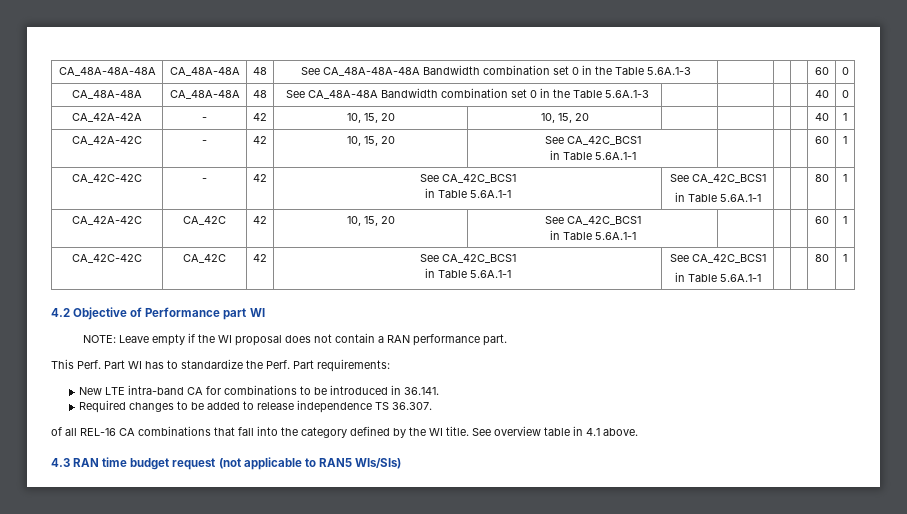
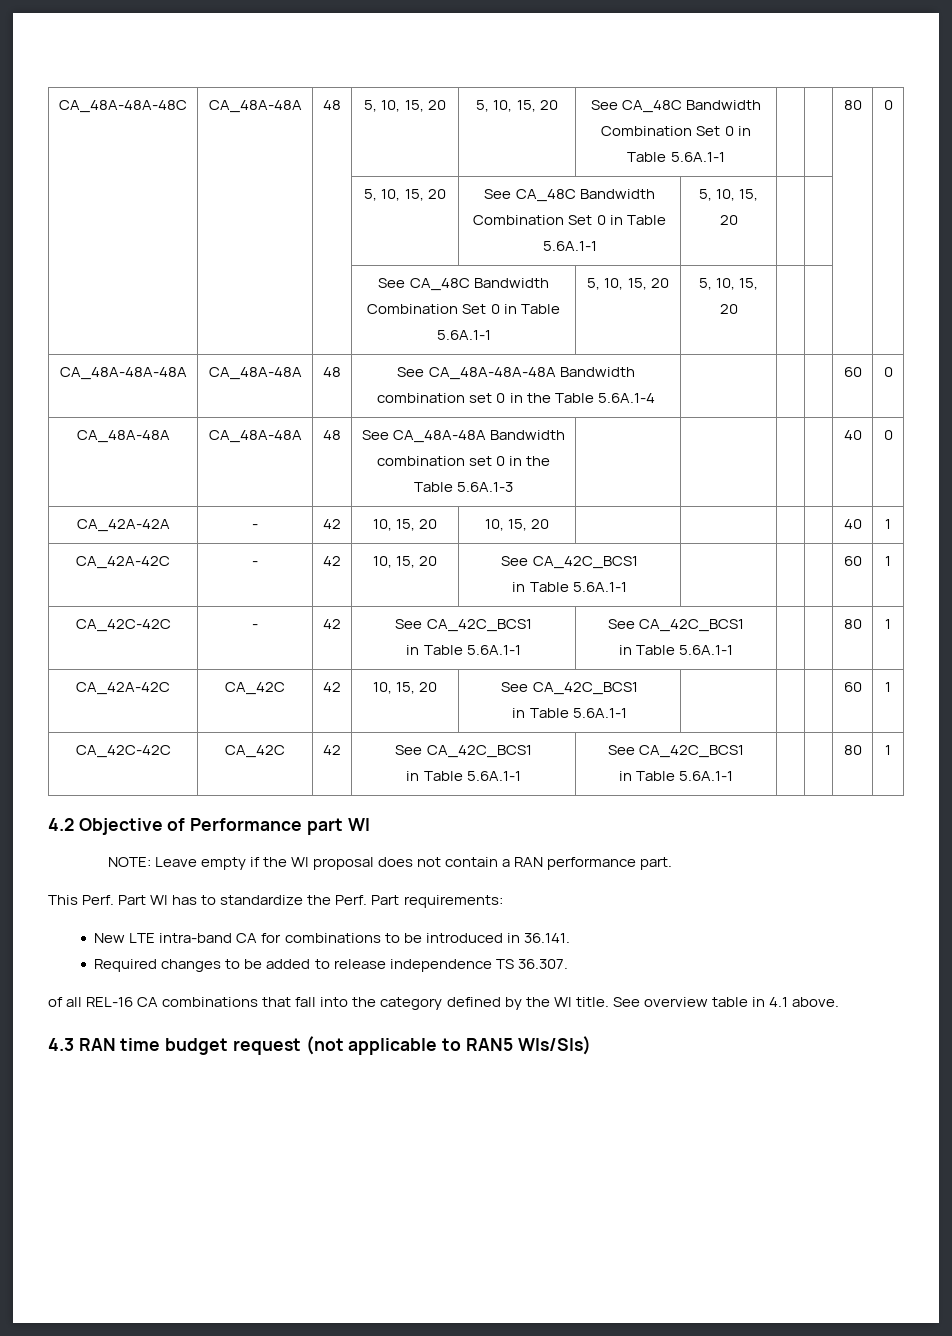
+ CA_48A-48A-48C | CA_48A-48A | 48 | 5, 10, 15, 20 | 5, 10, 15, 20 | See CA_48C Bandwidth Combination Set 0 in Table 5.6A.1-1 | | | 80 | 0
+ | | | 5, 10, 15, 20 | See CA_48C Bandwidth Combination Set 0 in Table 5.6A.1-1 | 5, 10, 15, 20 | | | |
+ | | | See CA_48C Bandwidth Combination Set 0 in Table 5.6A.1-1 | 5, 10, 15, 20 | 5, 10, 15, 20 | | | |
- CA_48A-48A-48A | CA_48A-48A | 48 | See CA_48A-48A-48A Bandwidth combination set 0 in the Table 5.6A.1-3 | | | | 60 | 0
+ CA_48A-48A-48A | CA_48A-48A | 48 | See CA_48A-48A-48A Bandwidth combination set 0 in the Table 5.6A.1-4 | | | | 60 | 0

